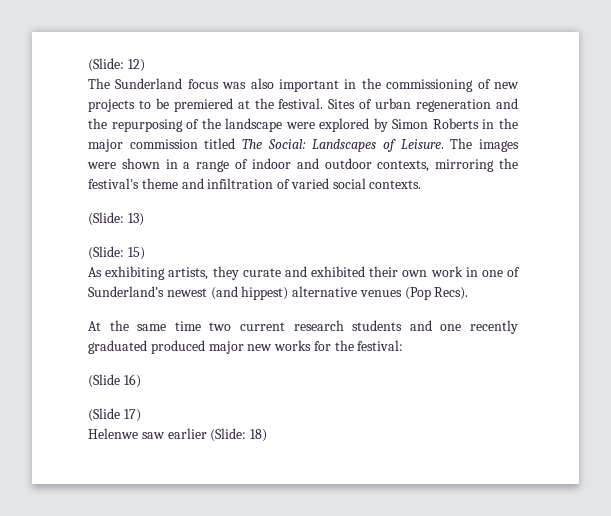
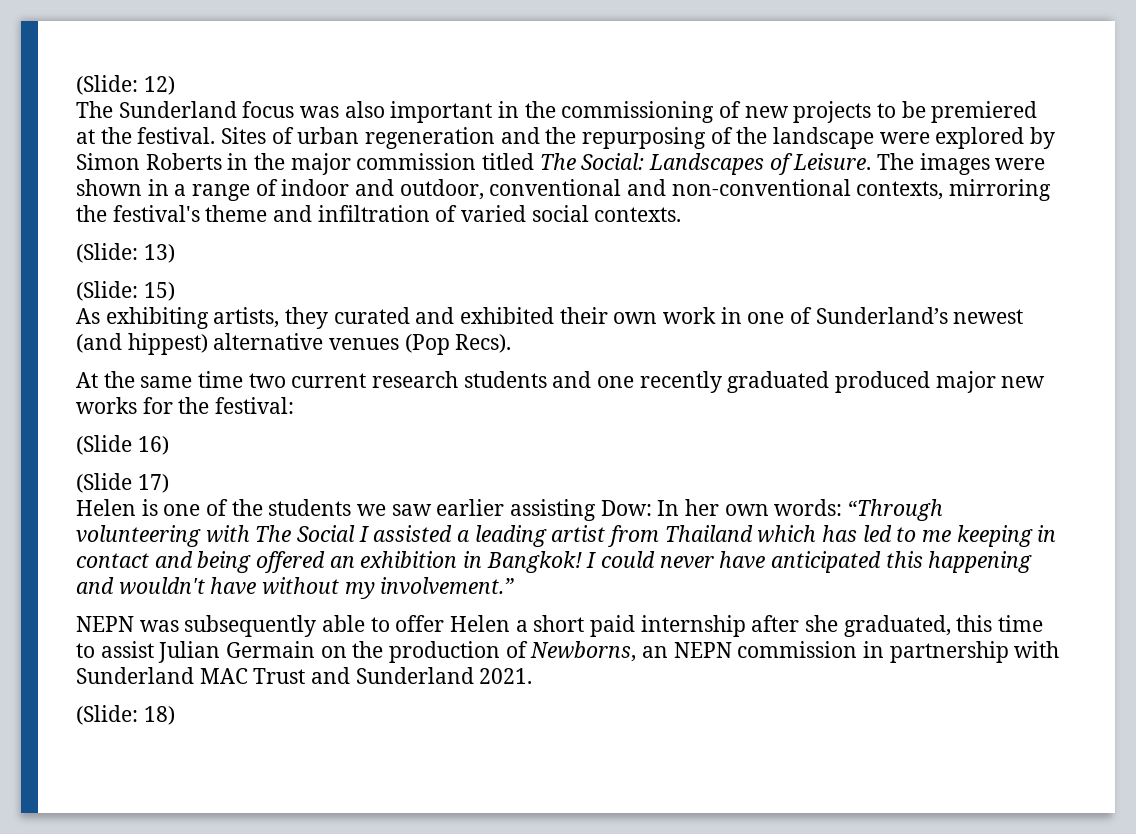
- The images were shown in a range of indoor and outdoor contexts, mirroring the festival's theme and infiltration of varied social contexts.
+ The images were shown in a range of indoor and outdoor, conventional and non-conventional contexts, mirroring the festival's theme and infiltration of varied social contexts.
- As exhibiting artists, they curate and exhibited their own work in one of Sunderland’s newest (and hippest) alternative venues (Pop Recs).
+ As exhibiting artists, they curated and exhibited their own work in one of Sunderland’s newest (and hippest) alternative venues (Pop Recs).
- Helenwe saw earlier (Slide: 18)
+ Helen is one of the students we saw earlier assisting Dow: In her own words: “Through volunteering with The Social I assisted a leading artist from Thailand which has led to me keeping in contact and being offered an exhibition in Bangkok! I could never have anticipated this happening and wouldn't have without my involvement.”
+ NEPN was subsequently able to offer Helen a short paid internship after she graduated, this time to assist Julian Germain on the production of Newborns, an NEPN commission in partnership with Sunderland MAC Trust and Sunderland 2021.
+ (Slide: 18)

